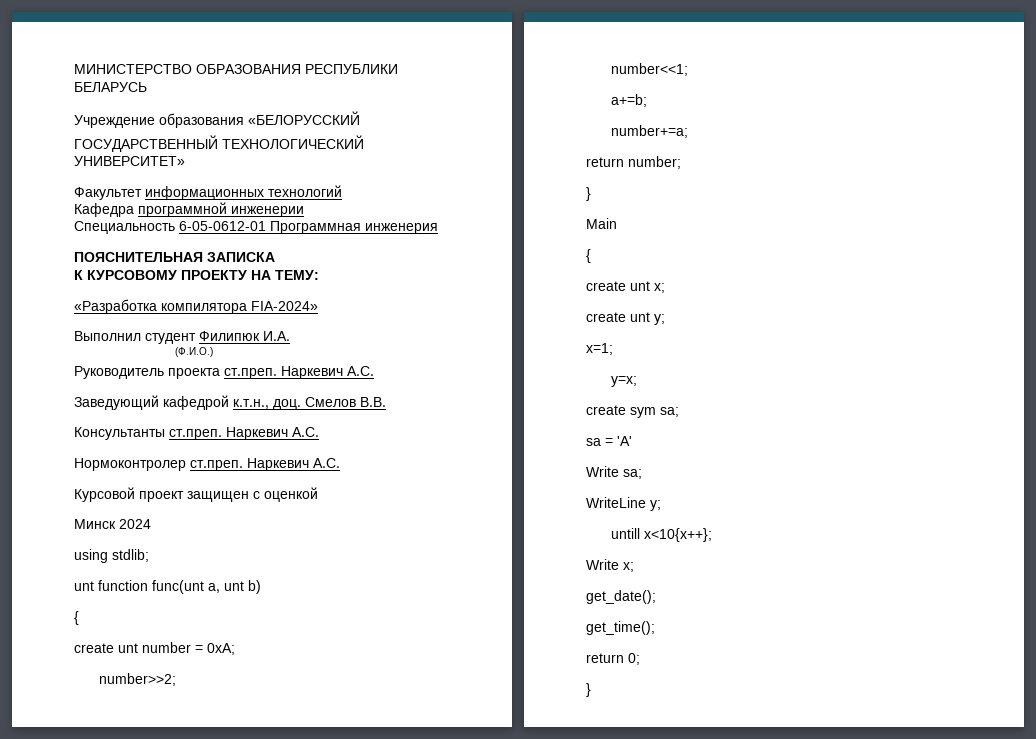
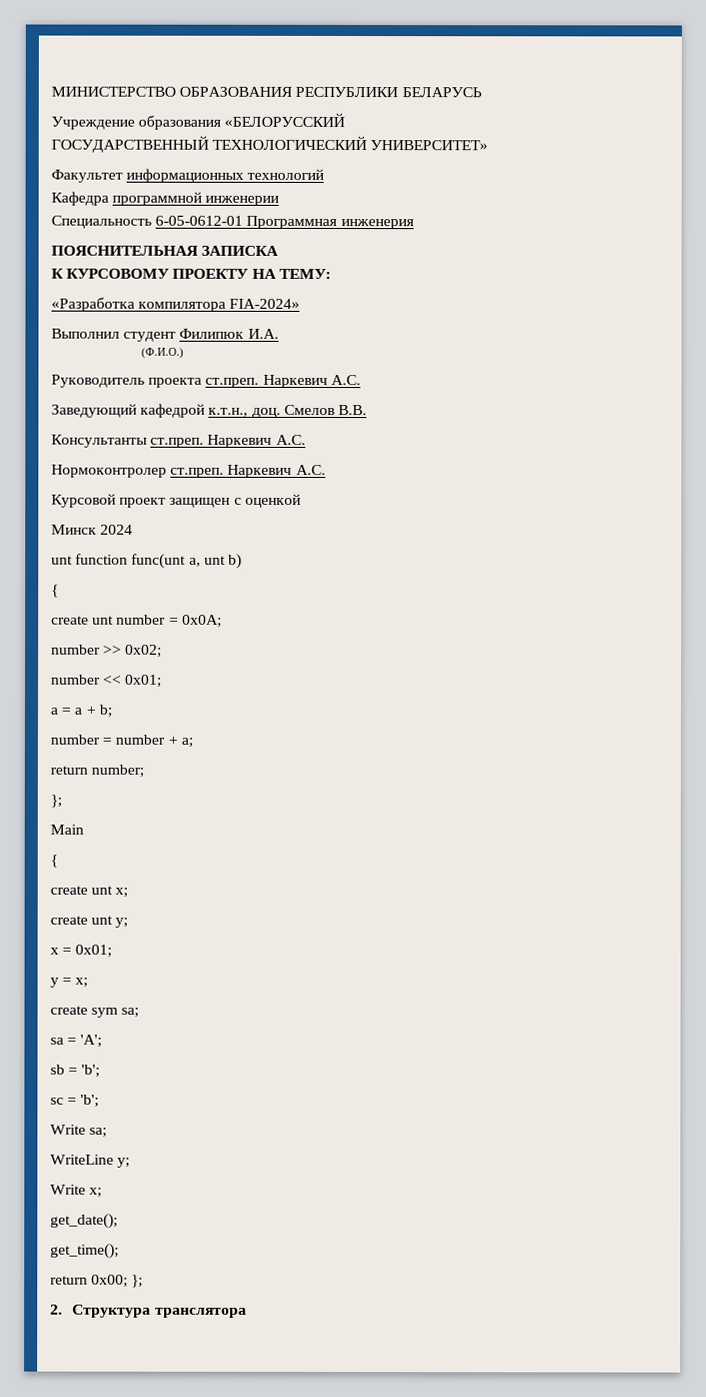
- using stdlib;
- create unt number = 0xA;
- number>>2;
- number<<1;
- a+=b;
- number+=a;
+ create unt number = 0x0A;
+ number >> 0x02;
+ number << 0x01;
+ a = a + b;
+ number = number + a;
  return number;
- }
+ };
- x=1;
- y=x;
+ x = 0x01;
+ y = x;
- sa = 'A'
+ sa = 'A';
+ sb = 'b';
+ sc = 'b';
- untill x<10{x++};
- return 0;
- }
+ return 0x00; };
+ 2. Структура транслятора

